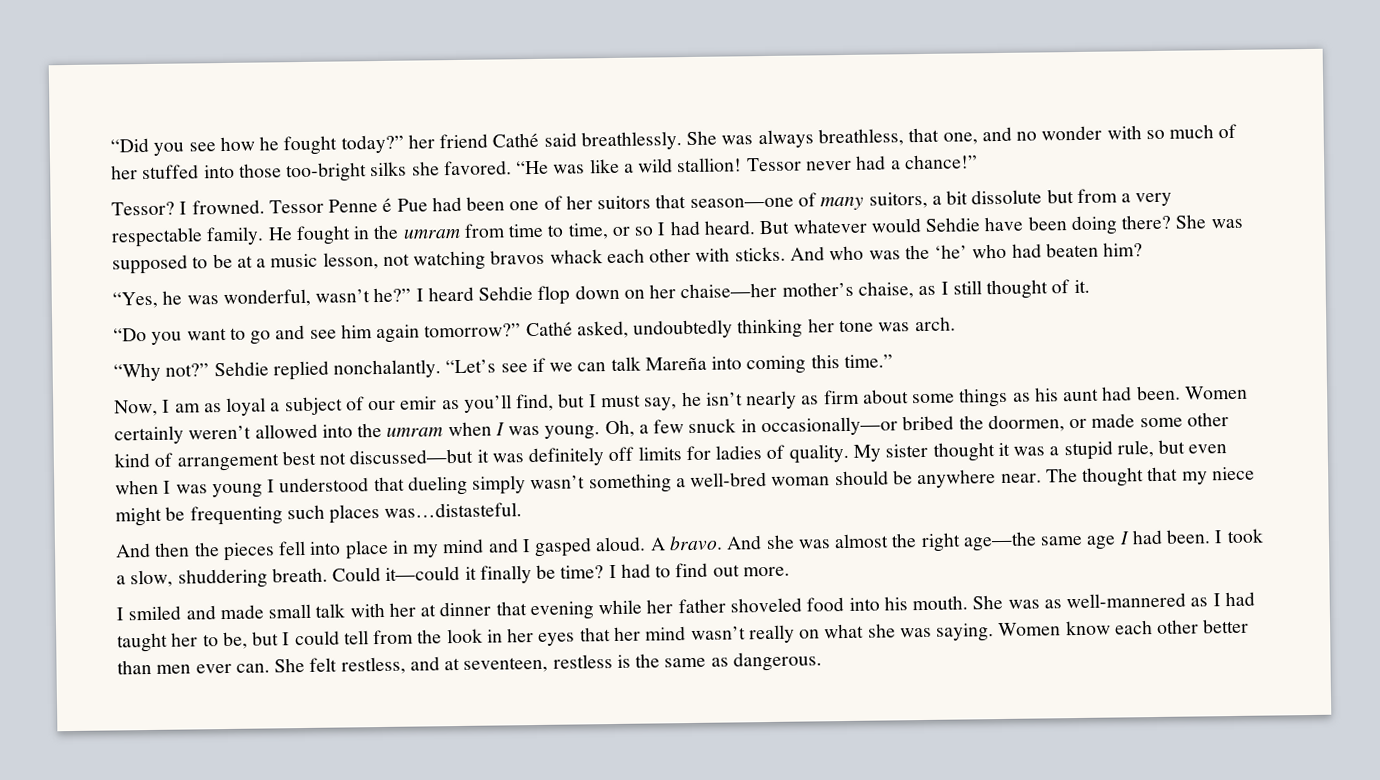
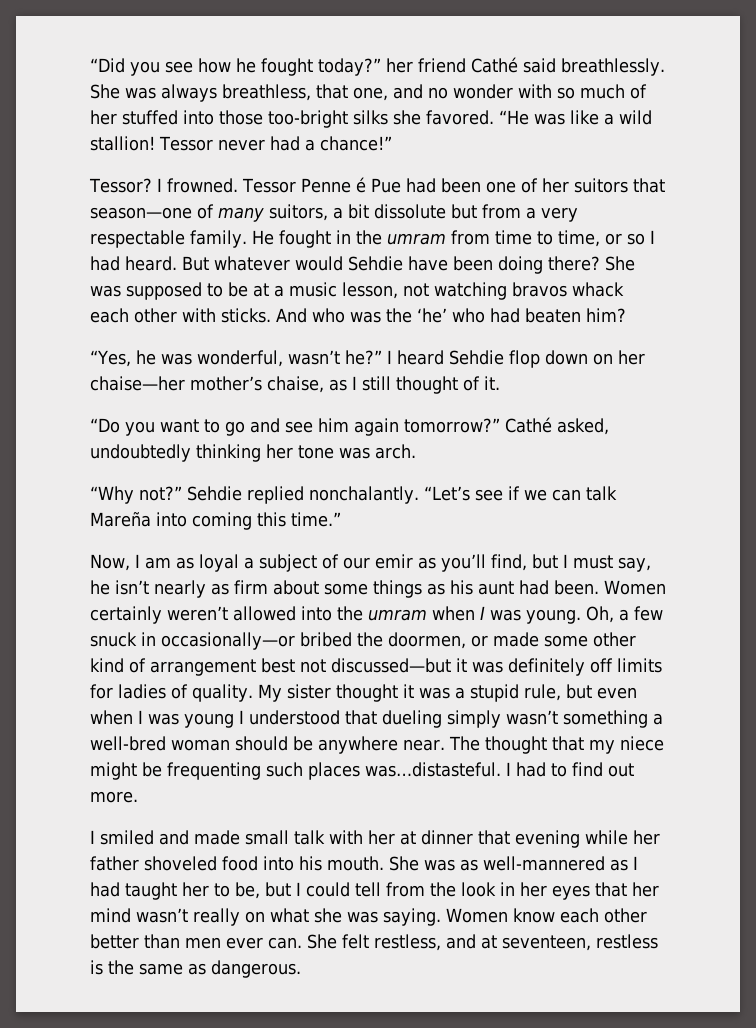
- The thought that my niece might be frequenting such places was…distasteful.
- And then the pieces fell into place in my mind and I gasped aloud. A bravo. And she was almost the right age—the same age I had been. I took a slow, shuddering breath. Could it—could it finally be time? I had to find out more.
+ The thought that my niece might be frequenting such places was…distasteful. I had to find out more.

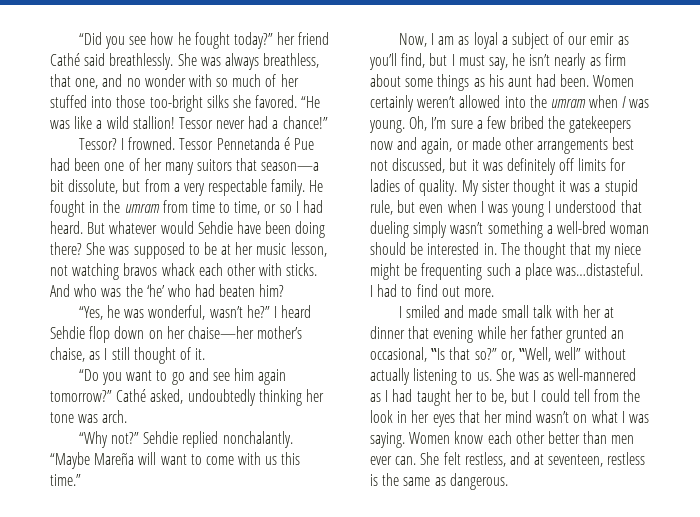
- Tessor Penne é Pue had been one of her suitors that season—one of many suitors, a bit dissolute but from a very respectable family.
+ Tessor Pennetanda é Pue had been one of her many suitors that season—a bit dissolute, but from a very respectable family.
- She was supposed to be at a music lesson, not watching bravos whack each other with sticks.
+ She was supposed to be at her music lesson, not watching bravos whack each other with sticks.
- “Let’s see if we can talk Mareña into coming this time.”
+ “Maybe Mareña will want to come with us this time.”
- Oh, a few snuck in occasionally—or bribed the doormen, or made some other kind of arrangement best not discussed—but it was definitely off limits for ladies of quality.
+ Oh, I’m sure a few bribed the gatekeepers now and again, or made other arrangements best not discussed, but it was definitely off limits for ladies of quality.
- My sister thought it was a stupid rule, but even when I was young I understood that dueling simply wasn’t something a well-bred woman should be anywhere near.
+ My sister thought it was a stupid rule, but even when I was young I understood that dueling simply wasn’t something a well-bred woman should be interested in.
- The thought that my niece might be frequenting such places was…distasteful.
+ The thought that my niece might be frequenting such a place was…distasteful.
- I smiled and made small talk with her at dinner that evening while her father shoveled food into his mouth.
+ I smiled and made small talk with her at dinner that evening while her father grunted an occasional, ‟Is that so?” or, ‟Well, well” without actually listening to us.
- She was as well-mannered as I had taught her to be, but I could tell from the look in her eyes that her mind wasn’t really on what she was saying.
+ She was as well-mannered as I had taught her to be, but I could tell from the look in her eyes that her mind wasn’t on what I was saying.

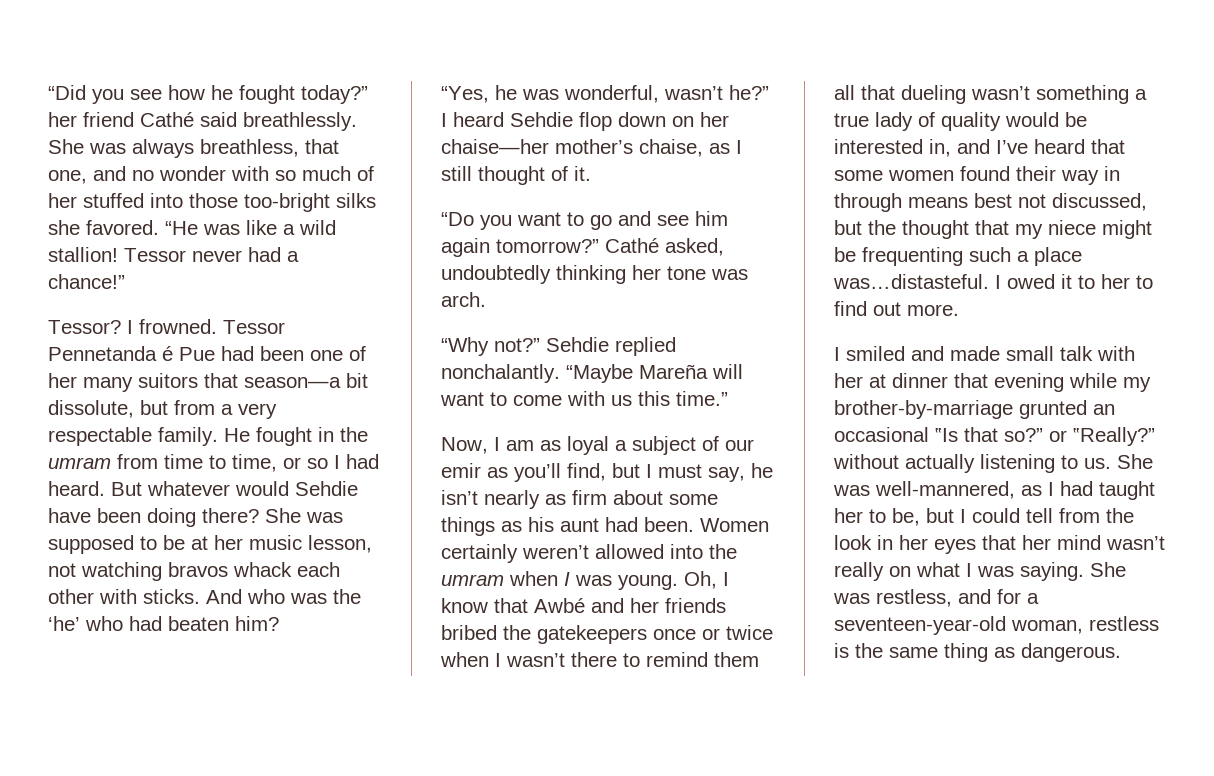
- Oh, I’m sure a few bribed the gatekeepers now and again, or made other arrangements best not discussed, but it was definitely off limits for ladies of quality. My sister thought it was a stupid rule, but even when I was young I understood that dueling simply wasn’t something a well-bred woman should be interested in. The thought that my niece might be frequenting such a place was…distasteful.
+ Oh, I know that Awbé and her friends bribed the gatekeepers once or twice when I wasn’t there to remind them all that dueling wasn’t something a true lady of quality would be interested in, and I’ve heard that some women found their way in through means best not discussed, but the thought that my niece might be frequenting such a place was…distasteful.
- I had to find out more.
+ I owed it to her to find out more.
- I smiled and made small talk with her at dinner that evening while her father grunted an occasional, ‟Is that so?” or, ‟Well, well” without actually listening to us.
+ I smiled and made small talk with her at dinner that evening while my brother-by-marriage grunted an occasional ‟Is that so?” or ‟Really?” without actually listening to us.
- She was as well-mannered as I had taught her to be, but I could tell from the look in her eyes that her mind wasn’t on what I was saying.
+ She was well-mannered, as I had taught her to be, but I could tell from the look in her eyes that her mind wasn’t really on what I was saying.
- Women know each other better than men ever can. She felt restless, and at seventeen, restless is the same as dangerous.
+ She was restless, and for a seventeen-year-old woman, restless is the same thing as dangerous.

